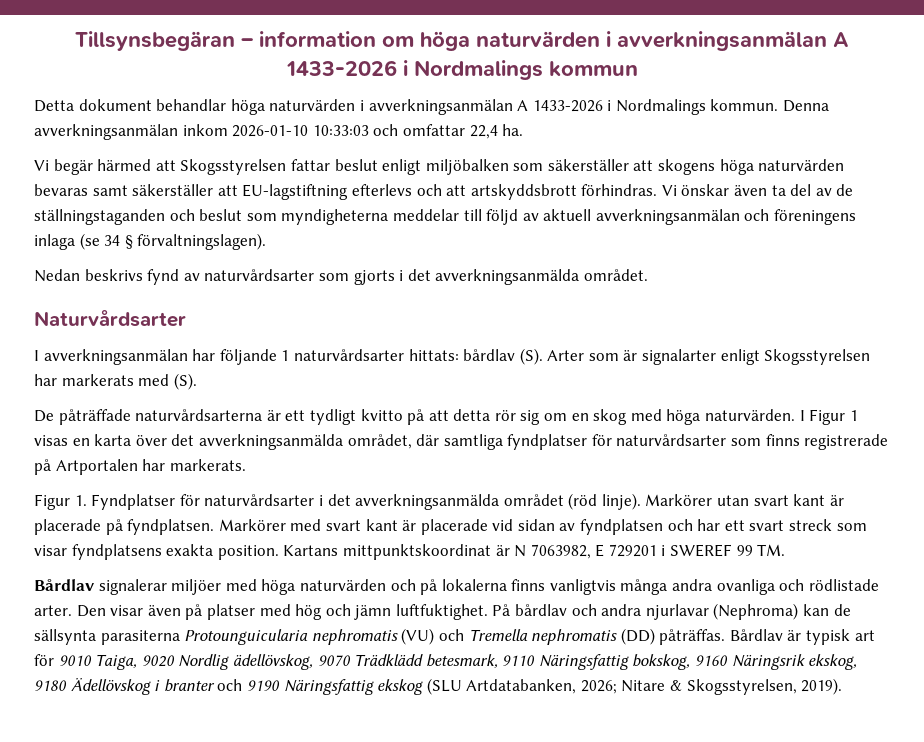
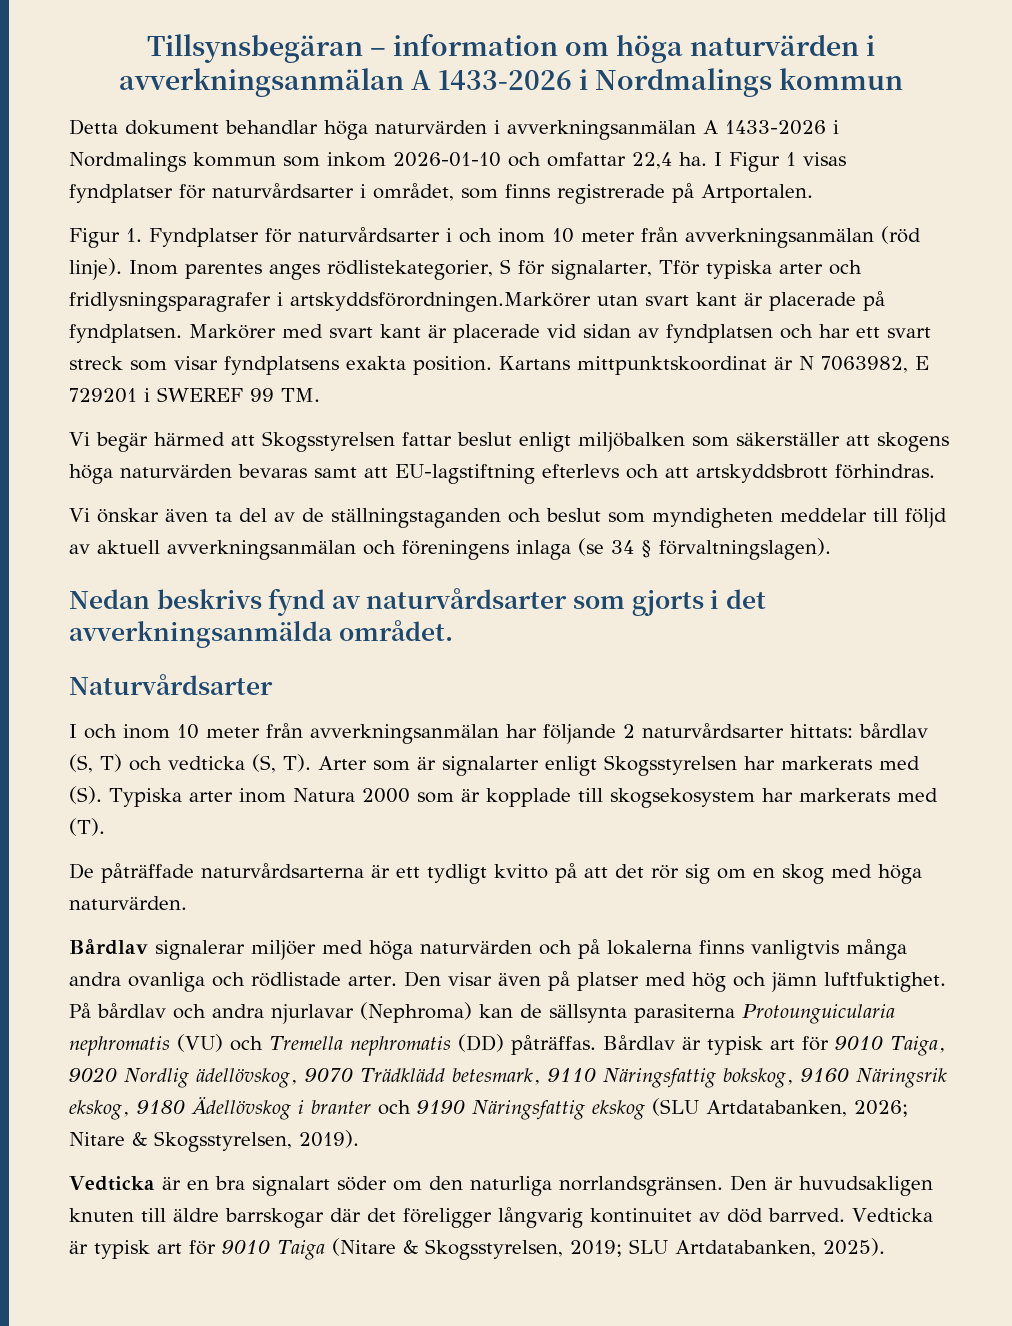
- Detta dokument behandlar höga naturvärden i avverkningsanmälan A 1433-2026 i Nordmalings kommun. Denna avverkningsanmälan inkom 2026-01-10 10:33:03 och omfattar 22,4 ha.
- Vi begär härmed att Skogsstyrelsen fattar beslut enligt miljöbalken som säkerställer att skogens höga naturvärden bevaras samt säkerställer att EU-lagstiftning efterlevs och att artskyddsbrott förhindras. Vi önskar även ta del av de ställningstaganden och beslut som myndigheterna meddelar till följd av aktuell avverkningsanmälan och föreningens inlaga (se 34 § förvaltningslagen).
- Nedan beskrivs fynd av naturvårdsarter som gjorts i det avverkningsanmälda området.
- Naturvårdsarter
- I avverkningsanmälan har följande 1 naturvårdsarter hittats: bårdlav (S). Arter som är signalarter enligt Skogsstyrelsen har markerats med (S).
- De påträffade naturvårdsarterna är ett tydligt kvitto på att detta rör sig om en skog med höga naturvärden. I Figur 1 visas en karta över det avverkningsanmälda området, där samtliga fyndplatser för naturvårdsarter som finns registrerade på Artportalen har markerats.
+ Detta dokument behandlar höga naturvärden i avverkningsanmälan A 1433-2026 i Nordmalings kommun som inkom 2026-01-10 och omfattar 22,4 ha. I Figur 1 visas fyndplatser för naturvårdsarter i området, som finns registrerade på Artportalen.
- Figur 1. Fyndplatser för naturvårdsarter i det avverkningsanmälda området (röd linje). Markörer utan svart kant är placerade på fyndplatsen.
+ Figur 1. Fyndplatser för naturvårdsarter i och inom 10 meter från avverkningsanmälan (röd linje). Inom parentes anges rödlistekategorier, S för signalarter, Tför typiska arter och fridlysningsparagrafer i artskyddsförordningen.Markörer utan svart kant är placerade på fyndplatsen.
+ Vi begär härmed att Skogsstyrelsen fattar beslut enligt miljöbalken som säkerställer att skogens höga naturvärden bevaras samt att EU-lagstiftning efterlevs och att artskyddsbrott förhindras.
+ Vi önskar även ta del av de ställningstaganden och beslut som myndigheten meddelar till följd av aktuell avverkningsanmälan och föreningens inlaga (se 34 § förvaltningslagen).
+ Nedan beskrivs fynd av naturvårdsarter som gjorts i det avverkningsanmälda området.
+ Naturvårdsarter
+ I och inom 10 meter från avverkningsanmälan har följande 2 naturvårdsarter hittats: bårdlav (S, T) och vedticka (S, T). Arter som är signalarter enligt Skogsstyrelsen har markerats med (S). Typiska arter inom Natura 2000 som är kopplade till skogsekosystem har markerats med (T).
+ De påträffade naturvårdsarterna är ett tydligt kvitto på att det rör sig om en skog med höga naturvärden.
+ Vedticka är en bra signalart söder om den naturliga norrlandsgränsen. Den är huvudsakligen knuten till äldre barrskogar där det föreligger långvarig kontinuitet av död barrved. Vedticka är typisk art för 9010 Taiga (Nitare & Skogsstyrelsen, 2019; SLU Artdatabanken, 2025).

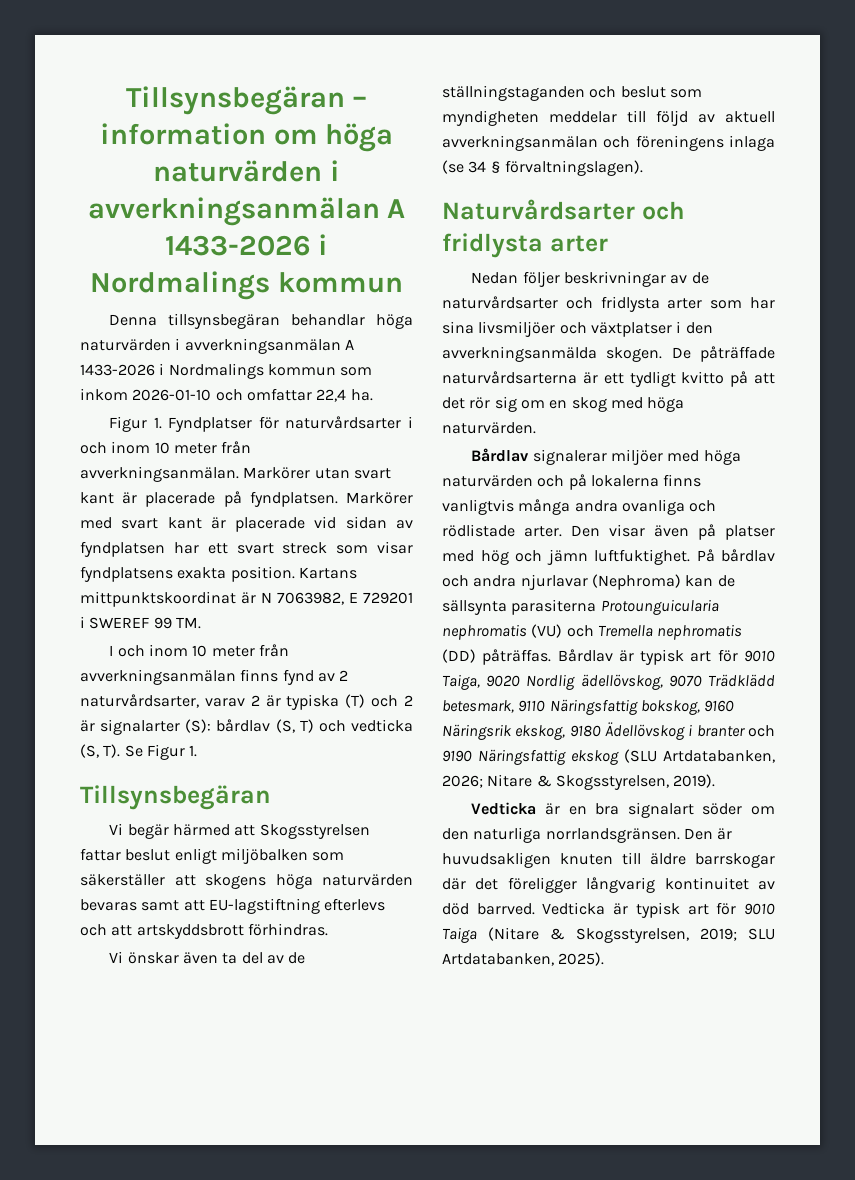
- Detta dokument behandlar höga naturvärden i avverkningsanmälan A 1433-2026 i Nordmalings kommun som inkom 2026-01-10 och omfattar 22,4 ha. I Figur 1 visas fyndplatser för naturvårdsarter i området, som finns registrerade på Artportalen.
+ Denna tillsynsbegäran behandlar höga naturvärden i avverkningsanmälan A 1433-2026 i Nordmalings kommun som inkom 2026-01-10 och omfattar 22,4 ha.
- Figur 1. Fyndplatser för naturvårdsarter i och inom 10 meter från avverkningsanmälan (röd linje). Inom parentes anges rödlistekategorier, S för signalarter, Tför typiska arter och fridlysningsparagrafer i artskyddsförordningen.Markörer utan svart kant är placerade på fyndplatsen.
+ Figur 1. Fyndplatser för naturvårdsarter i och inom 10 meter från avverkningsanmälan. Markörer utan svart kant är placerade på fyndplatsen.
- Markörer med svart kant är placerade vid sidan av fyndplatsen och har ett svart streck som visar fyndplatsens exakta position.
+ Markörer med svart kant är placerade vid sidan av fyndplatsen har ett svart streck som visar fyndplatsens exakta position.
+ I och inom 10 meter från avverkningsanmälan finns fynd av 2 naturvårdsarter, varav 2 är typiska (T) och 2 är signalarter (S): bårdlav (S, T) och vedticka (S, T). Se Figur 1.
+ Tillsynsbegäran
- Nedan beskrivs fynd av naturvårdsarter som gjorts i det avverkningsanmälda området.
- Naturvårdsarter
- I och inom 10 meter från avverkningsanmälan har följande 2 naturvårdsarter hittats: bårdlav (S, T) och vedticka (S, T). Arter som är signalarter enligt Skogsstyrelsen har markerats med (S). Typiska arter inom Natura 2000 som är kopplade till skogsekosystem har markerats med (T).
- De påträffade naturvårdsarterna är ett tydligt kvitto på att det rör sig om en skog med höga naturvärden.
+ Naturvårdsarter och fridlysta arter
+ Nedan följer beskrivningar av de naturvårdsarter och fridlysta arter som har sina livsmiljöer och växtplatser i den avverkningsanmälda skogen. De påträffade naturvårdsarterna är ett tydligt kvitto på att det rör sig om en skog med höga naturvärden.

